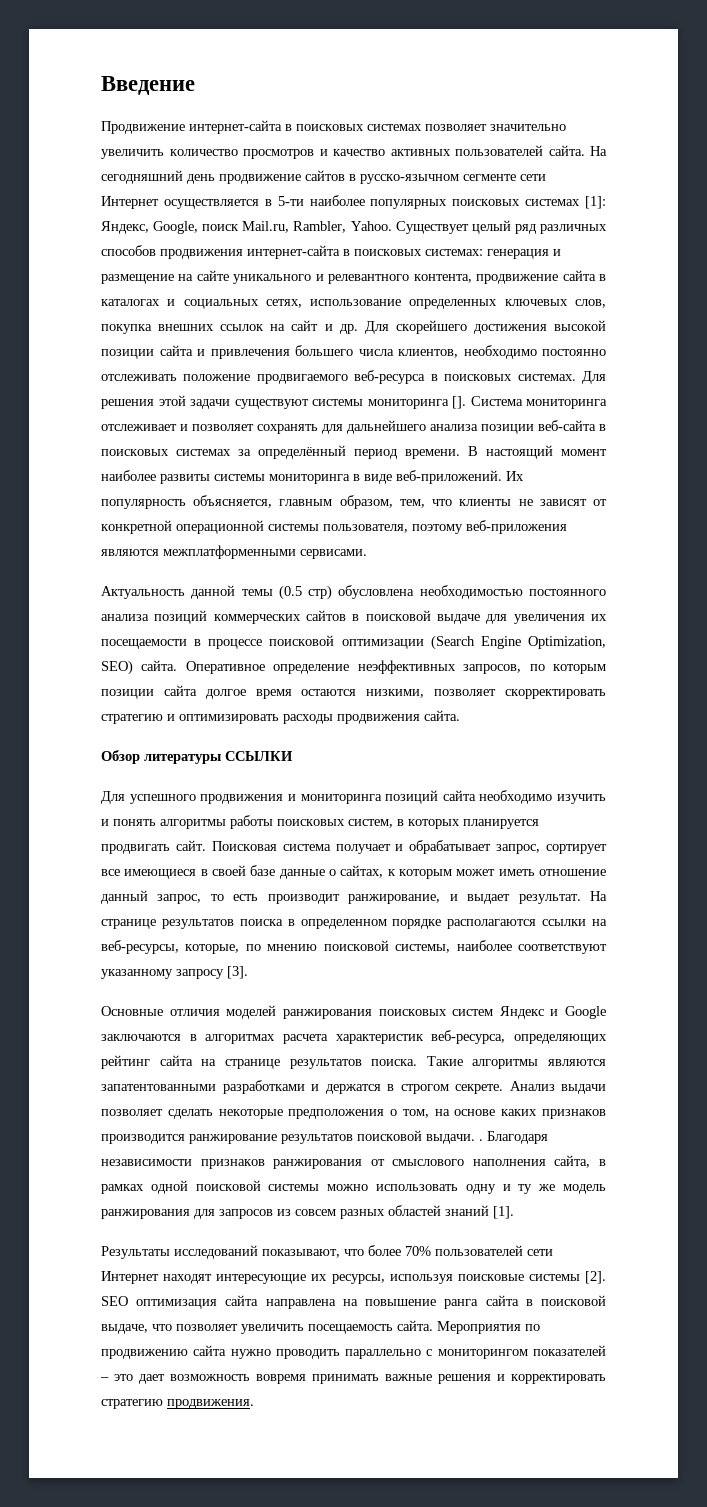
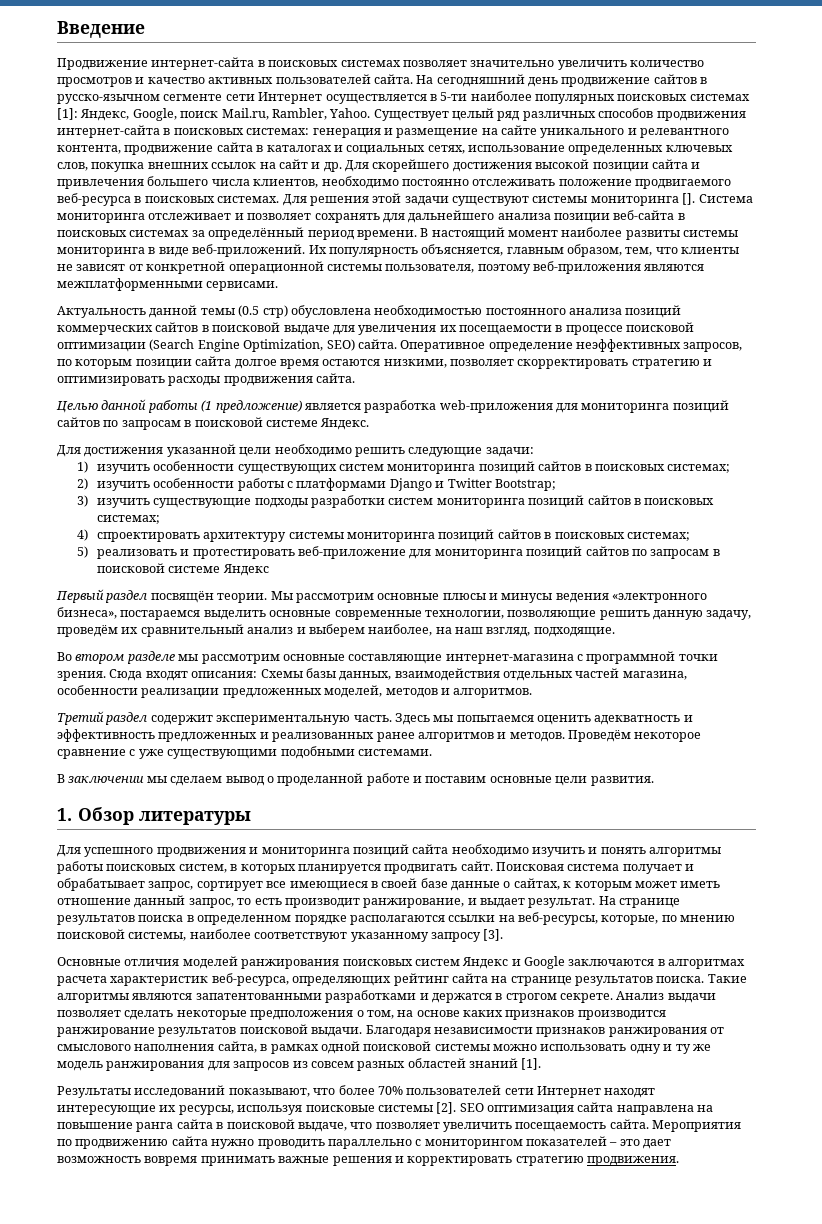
- Обзор литературы ССЫЛКИ
+ Целью данной работы (1 предложение) является разработка web-приложения для мониторинга позиций сайтов по запросам в поисковой системе Яндекс.
+ Для достижения указанной цели необходимо решить следующие задачи:
+ 1) изучить особенности существующих систем мониторинга позиций сайтов в поисковых системах;
+ 2) изучить особенности работы с платформами Django и Twitter Bootstrap;
+ 3) изучить существующие подходы разработки систем мониторинга позиций сайтов в поисковых системах;
+ 4) спроектировать архитектуру системы мониторинга позиций сайтов в поисковых системах;
+ 5) реализовать и протестировать веб-приложение для мониторинга позиций сайтов по запросам в поисковой системе Яндекс
+ Первый раздел посвящён теории. Мы рассмотрим основные плюсы и минусы ведения «электронного бизнеса», постараемся выделить основные современные технологии, позволяющие решить данную задачу, проведём их сравнительный анализ и выберем наиболее, на наш взгляд, подходящие.
+ Во втором разделе мы рассмотрим основные составляющие интернет-магазина с программной точки зрения. Сюда входят описания: Схемы базы данных, взаимодействия отдельных частей магазина, особенности реализации предложенных моделей, методов и алгоритмов.
+ Третий раздел содержит экспериментальную часть. Здесь мы попытаемся оценить адекватность и эффективность предложенных и реализованных ранее алгоритмов и методов. Проведём некоторое сравнение с уже существующими подобными системами.
+ В заключении мы сделаем вывод о проделанной работе и поставим основные цели развития.
+ 1. Обзор литературы
- Анализ выдачи позволяет сделать некоторые предположения о том, на основе каких признаков производится ранжирование результатов поисковой выдачи. .
+ Анализ выдачи позволяет сделать некоторые предположения о том, на основе каких признаков производится ранжирование результатов поисковой выдачи.

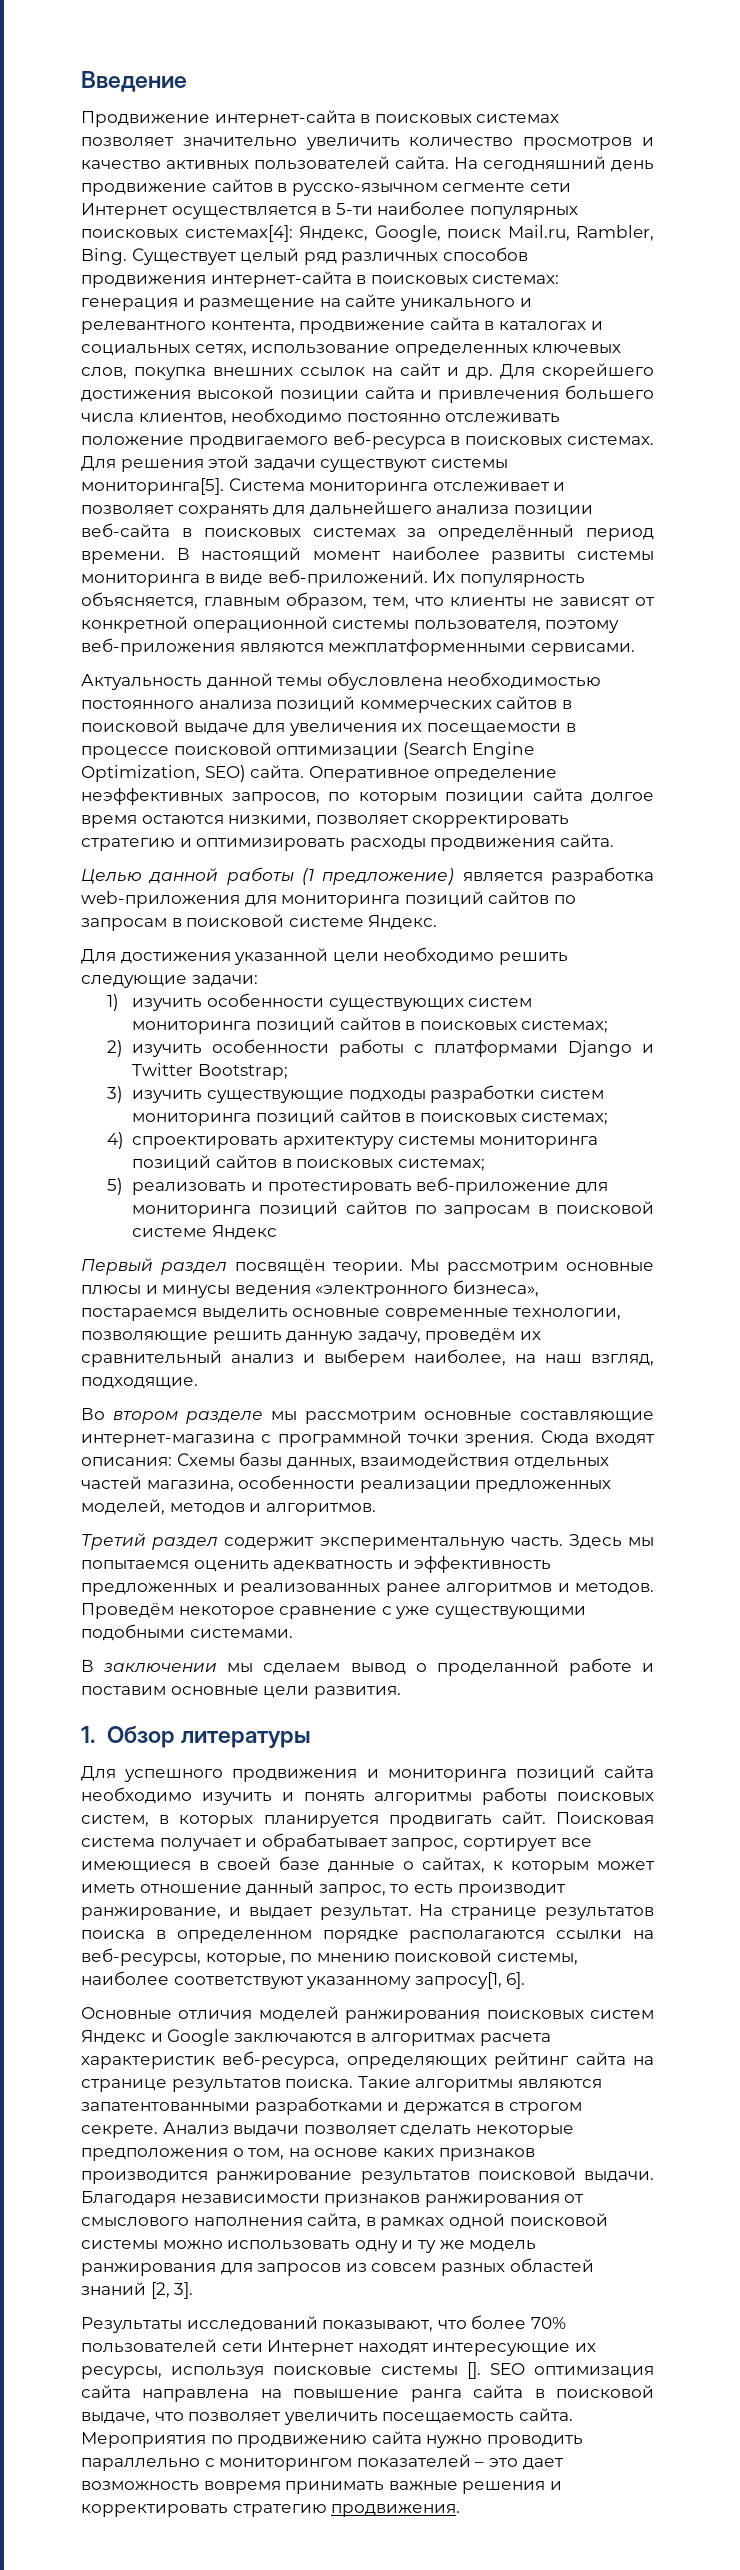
- На сегодняшний день продвижение сайтов в русско-язычном сегменте сети Интернет осуществляется в 5-ти наиболее популярных поисковых системах [1]: Яндекс, Google, поиск Mail.ru, Rambler, Yahoo.
+ На сегодняшний день продвижение сайтов в русско-язычном сегменте сети Интернет осуществляется в 5-ти наиболее популярных поисковых системах[4]: Яндекс, Google, поиск Mail.ru, Rambler, Bing.
- Для решения этой задачи существуют системы мониторинга [].
+ Для решения этой задачи существуют системы мониторинга[5].
- Актуальность данной темы (0.5 стр) обусловлена необходимостью постоянного анализа позиций коммерческих сайтов в поисковой выдаче для увеличения их посещаемости в процессе поисковой оптимизации (Search Engine Optimization, SEO) сайта.
+ Актуальность данной темы обусловлена необходимостью постоянного анализа позиций коммерческих сайтов в поисковой выдаче для увеличения их посещаемости в процессе поисковой оптимизации (Search Engine Optimization, SEO) сайта.
- На странице результатов поиска в определенном порядке располагаются ссылки на веб-ресурсы, которые, по мнению поисковой системы, наиболее соответствуют указанному запросу [3].
+ На странице результатов поиска в определенном порядке располагаются ссылки на веб-ресурсы, которые, по мнению поисковой системы, наиболее соответствуют указанному запросу[1, 6].
- Благодаря независимости признаков ранжирования от смыслового наполнения сайта, в рамках одной поисковой системы можно использовать одну и ту же модель ранжирования для запросов из совсем разных областей знаний [1].
+ Благодаря независимости признаков ранжирования от смыслового наполнения сайта, в рамках одной поисковой системы можно использовать одну и ту же модель ранжирования для запросов из совсем разных областей знаний [2, 3].
- Результаты исследований показывают, что более 70% пользователей сети Интернет находят интересующие их ресурсы, используя поисковые системы [2].
+ Результаты исследований показывают, что более 70% пользователей сети Интернет находят интересующие их ресурсы, используя поисковые системы [].

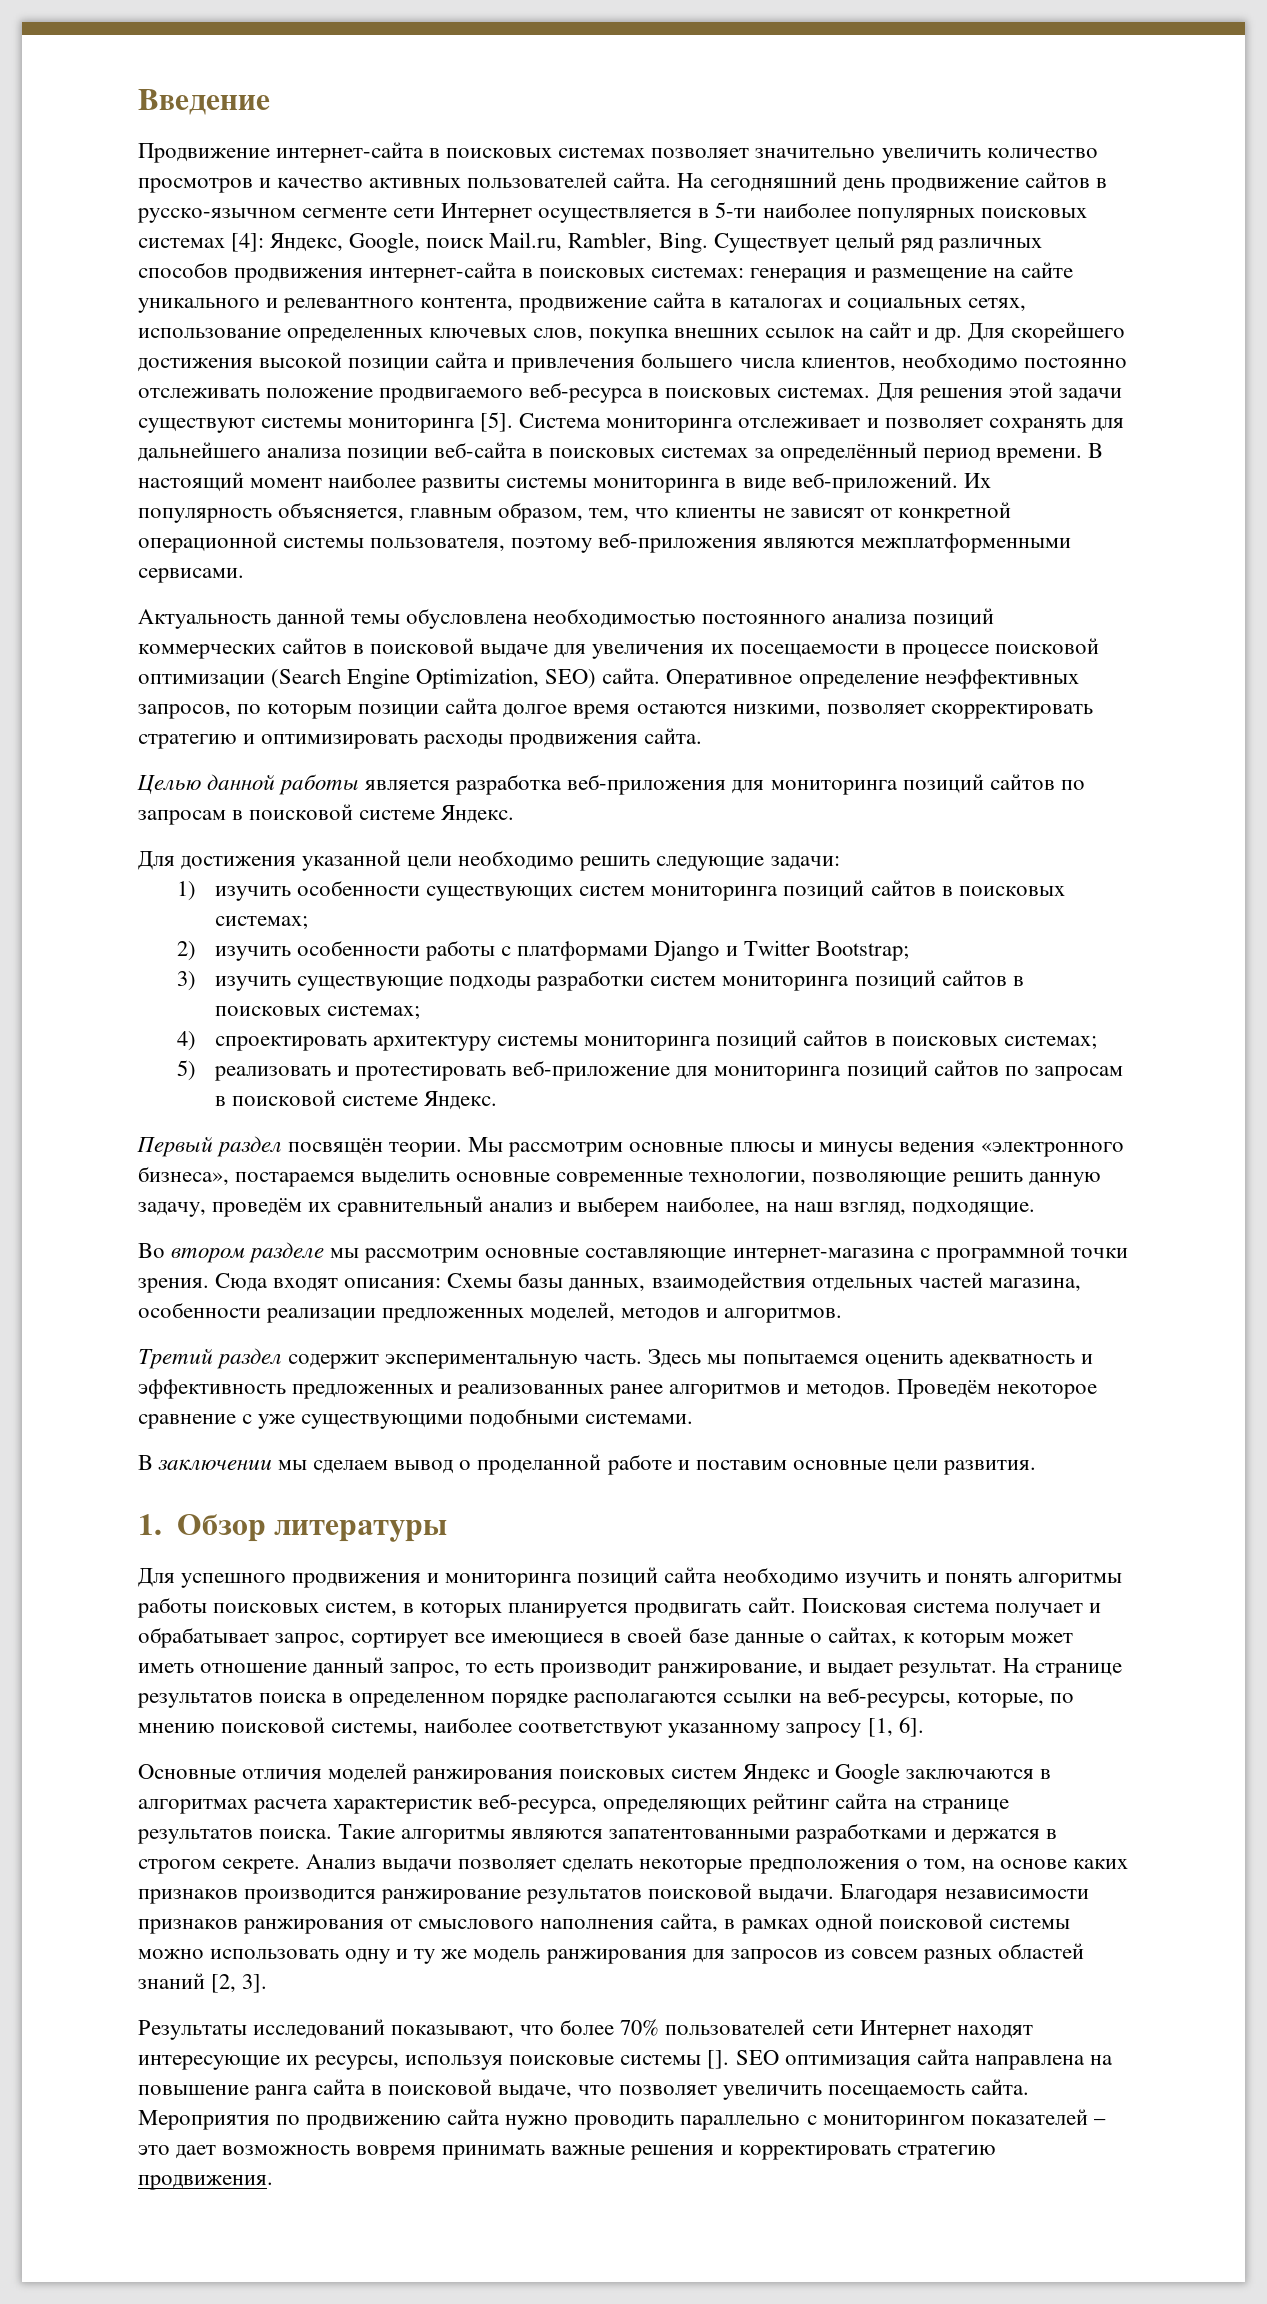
- На сегодняшний день продвижение сайтов в русско-язычном сегменте сети Интернет осуществляется в 5-ти наиболее популярных поисковых системах[4]: Яндекс, Google, поиск Mail.ru, Rambler, Bing.
+ На сегодняшний день продвижение сайтов в русско-язычном сегменте сети Интернет осуществляется в 5-ти наиболее популярных поисковых системах [4]: Яндекс, Google, поиск Mail.ru, Rambler, Bing.
- Для решения этой задачи существуют системы мониторинга[5].
+ Для решения этой задачи существуют системы мониторинга [5].
- Целью данной работы (1 предложение) является разработка web-приложения для мониторинга позиций сайтов по запросам в поисковой системе Яндекс.
+ Целью данной работы является разработка веб-приложения для мониторинга позиций сайтов по запросам в поисковой системе Яндекс.
- 5) реализовать и протестировать веб-приложение для мониторинга позиций сайтов по запросам в поисковой системе Яндекс
+ 5) реализовать и протестировать веб-приложение для мониторинга позиций сайтов по запросам в поисковой системе Яндекс.
- На странице результатов поиска в определенном порядке располагаются ссылки на веб-ресурсы, которые, по мнению поисковой системы, наиболее соответствуют указанному запросу[1, 6].
+ На странице результатов поиска в определенном порядке располагаются ссылки на веб-ресурсы, которые, по мнению поисковой системы, наиболее соответствуют указанному запросу [1, 6].

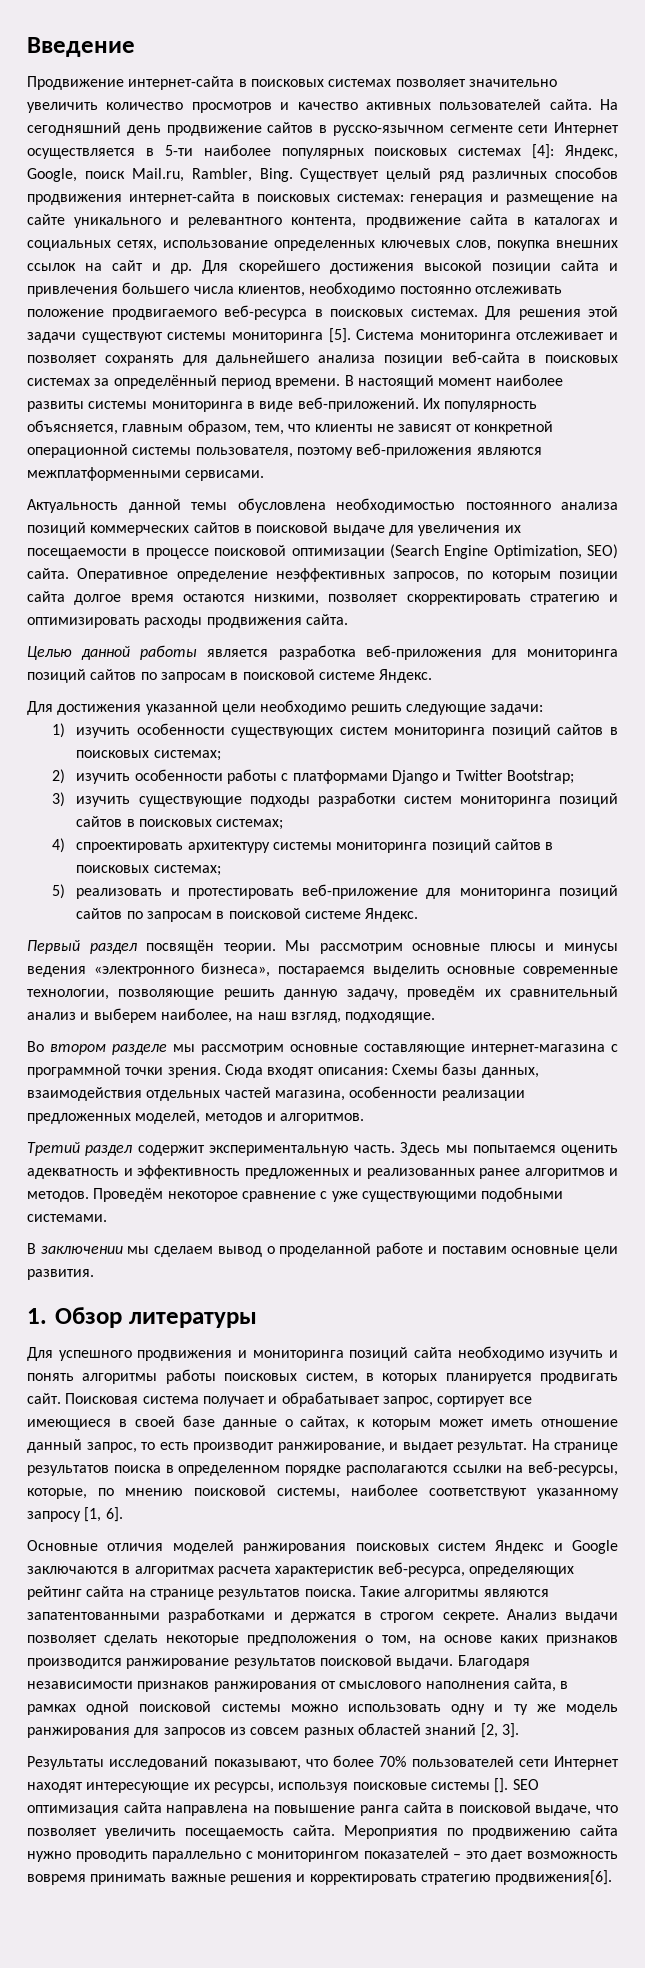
- Мероприятия по продвижению сайта нужно проводить параллельно с мониторингом показателей – это дает возможность вовремя принимать важные решения и корректировать стратегию продвижения.
+ Мероприятия по продвижению сайта нужно проводить параллельно с мониторингом показателей – это дает возможность вовремя принимать важные решения и корректировать стратегию продвижения[6].

